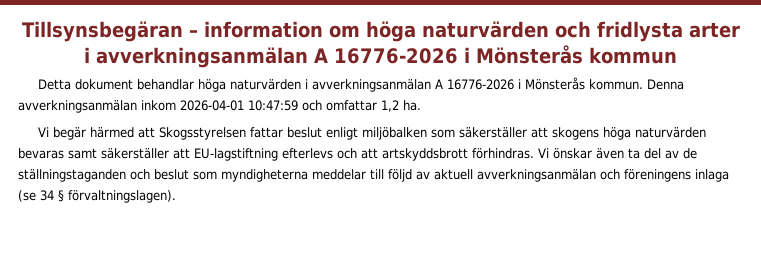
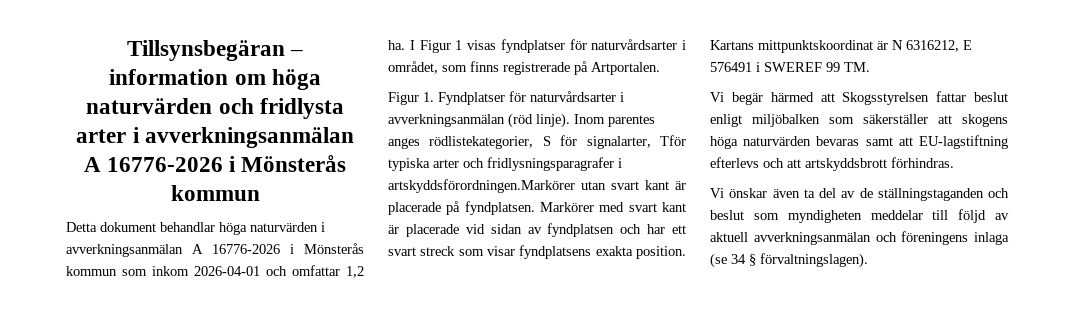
- Detta dokument behandlar höga naturvärden i avverkningsanmälan A 16776-2026 i Mönsterås kommun. Denna avverkningsanmälan inkom 2026-04-01 10:47:59 och omfattar 1,2 ha.
+ Detta dokument behandlar höga naturvärden i avverkningsanmälan A 16776-2026 i Mönsterås kommun som inkom 2026-04-01 och omfattar 1,2 ha. I Figur 1 visas fyndplatser för naturvårdsarter i området, som finns registrerade på Artportalen.
+ Figur 1. Fyndplatser för naturvårdsarter i avverkningsanmälan (röd linje). Inom parentes anges rödlistekategorier, S för signalarter, Tför typiska arter och fridlysningsparagrafer i artskyddsförordningen.Markörer utan svart kant är placerade på fyndplatsen. Markörer med svart kant är placerade vid sidan av fyndplatsen och har ett svart streck som visar fyndplatsens exakta position. Kartans mittpunktskoordinat är N 6316212, E 576491 i SWEREF 99 TM.
- Vi begär härmed att Skogsstyrelsen fattar beslut enligt miljöbalken som säkerställer att skogens höga naturvärden bevaras samt säkerställer att EU-lagstiftning efterlevs och att artskyddsbrott förhindras. Vi önskar även ta del av de ställningstaganden och beslut som myndigheterna meddelar till följd av aktuell avverkningsanmälan och föreningens inlaga (se 34 § förvaltningslagen).
+ Vi begär härmed att Skogsstyrelsen fattar beslut enligt miljöbalken som säkerställer att skogens höga naturvärden bevaras samt att EU-lagstiftning efterlevs och att artskyddsbrott förhindras.
+ Vi önskar även ta del av de ställningstaganden och beslut som myndigheten meddelar till följd av aktuell avverkningsanmälan och föreningens inlaga (se 34 § förvaltningslagen).

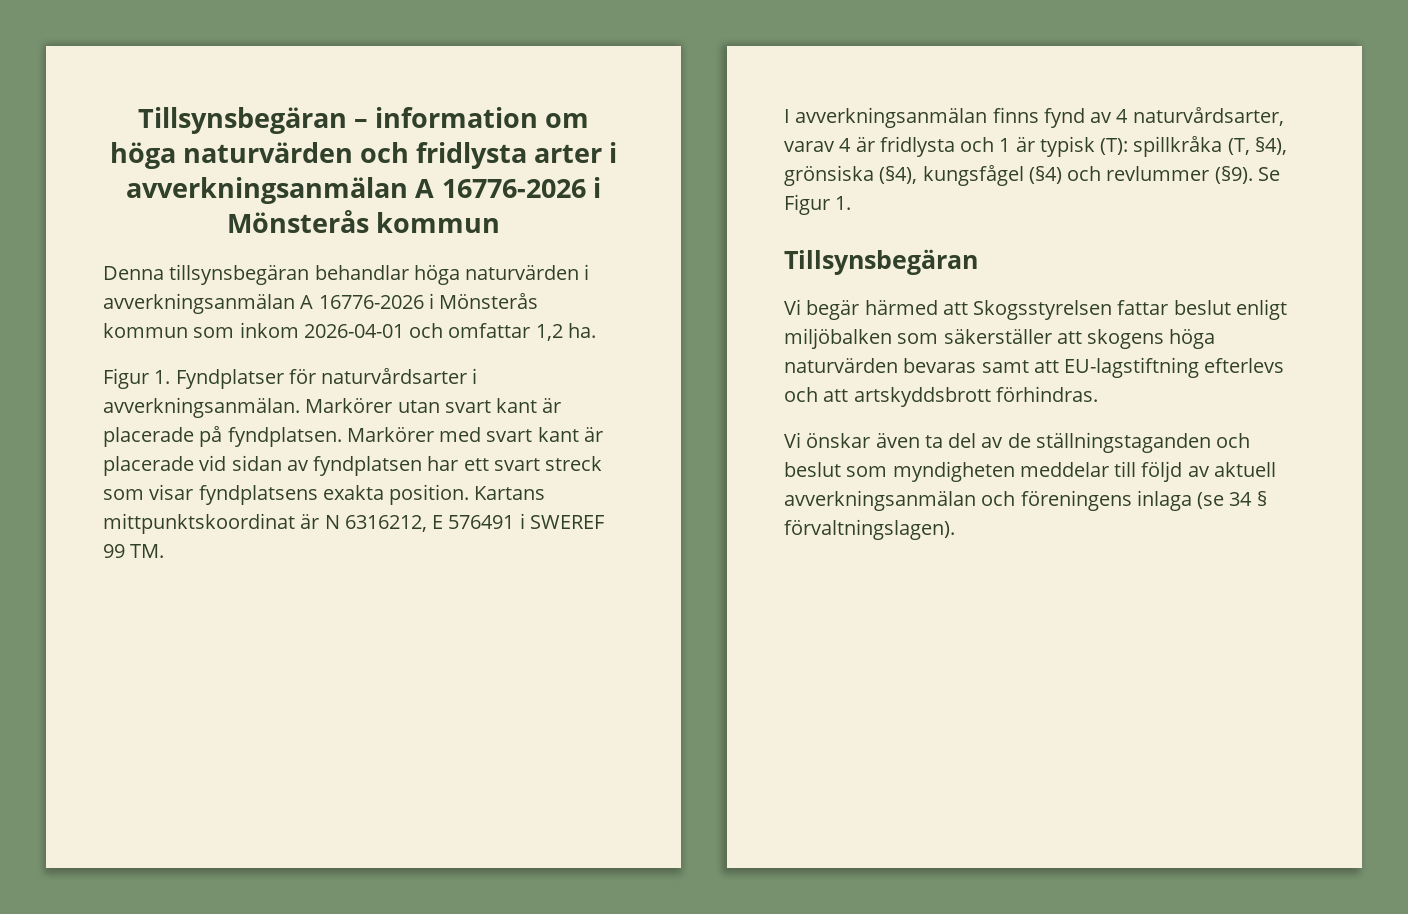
- Detta dokument behandlar höga naturvärden i avverkningsanmälan A 16776-2026 i Mönsterås kommun som inkom 2026-04-01 och omfattar 1,2 ha. I Figur 1 visas fyndplatser för naturvårdsarter i området, som finns registrerade på Artportalen.
+ Denna tillsynsbegäran behandlar höga naturvärden i avverkningsanmälan A 16776-2026 i Mönsterås kommun som inkom 2026-04-01 och omfattar 1,2 ha.
- Figur 1. Fyndplatser för naturvårdsarter i avverkningsanmälan (röd linje). Inom parentes anges rödlistekategorier, S för signalarter, Tför typiska arter och fridlysningsparagrafer i artskyddsförordningen.Markörer utan svart kant är placerade på fyndplatsen.
+ Figur 1. Fyndplatser för naturvårdsarter i avverkningsanmälan. Markörer utan svart kant är placerade på fyndplatsen.
- Markörer med svart kant är placerade vid sidan av fyndplatsen och har ett svart streck som visar fyndplatsens exakta position.
+ Markörer med svart kant är placerade vid sidan av fyndplatsen har ett svart streck som visar fyndplatsens exakta position.
+ I avverkningsanmälan finns fynd av 4 naturvårdsarter, varav 4 är fridlysta och 1 är typisk (T): spillkråka (T, §4), grönsiska (§4), kungsfågel (§4) och revlummer (§9). Se Figur 1.
+ Tillsynsbegäran

